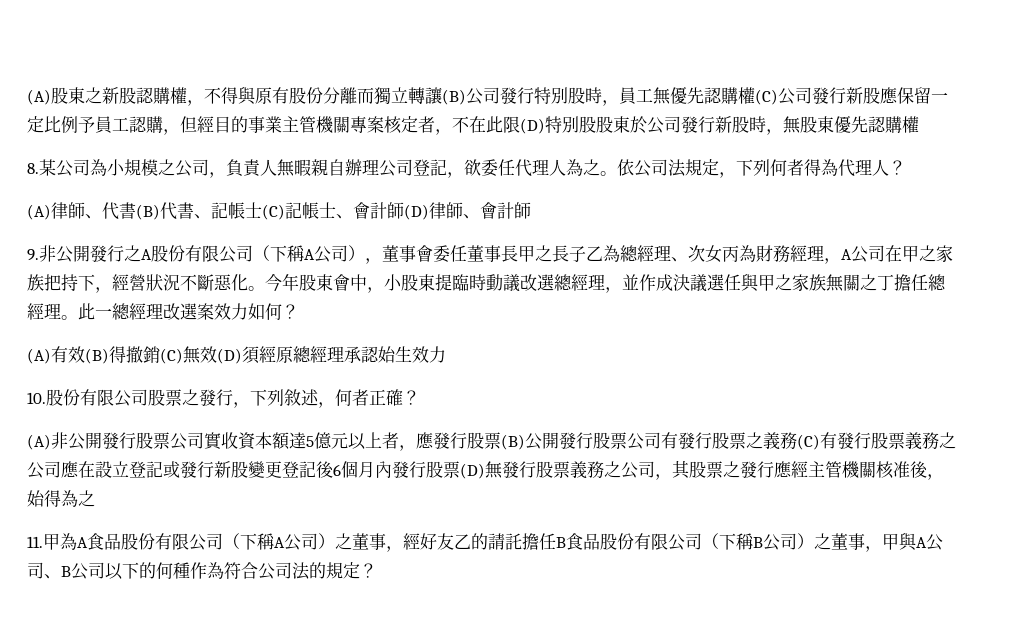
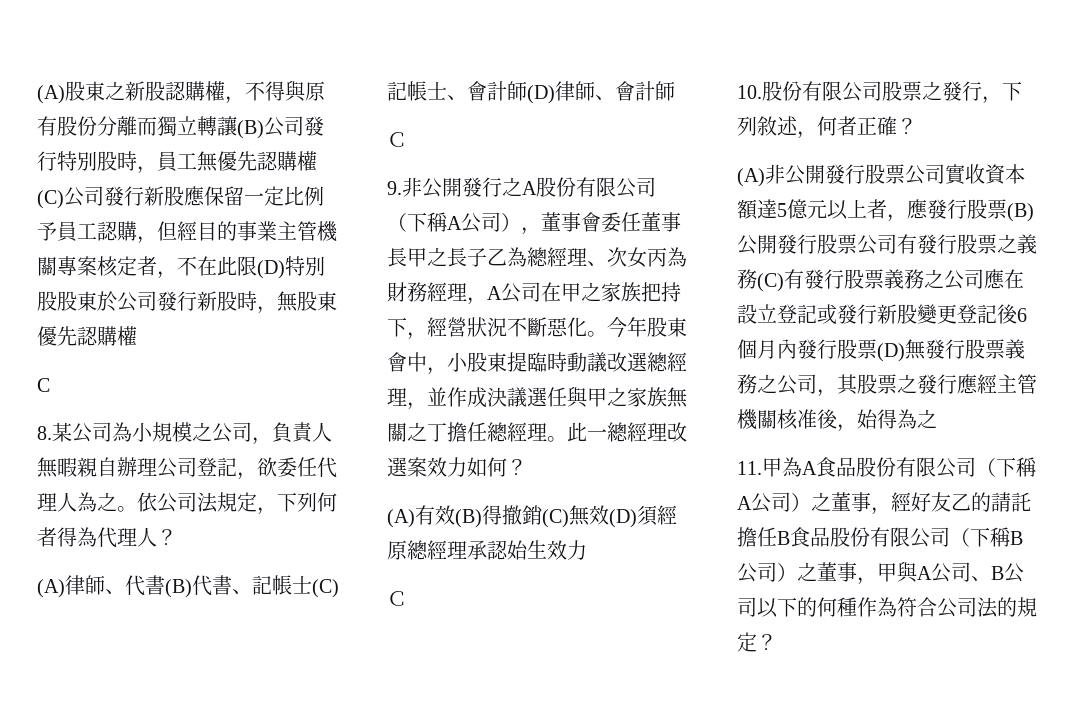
  (A)股東之新股認購權，不得與原有股份分離而獨立轉讓(B)公司發行特別股時，員工無優先認購權(C)公司發行新股應保留一定比例予員工認購，但經目的事業主管機關專案核定者，不在此限(D)特別股股東於公司發行新股時，無股東優先認購權
+ C
  (A)律師、代書(B)代書、記帳士(C)記帳士、會計師(D)律師、會計師
+ Ｃ
  (A)有效(B)得撤銷(C)無效(D)須經原總經理承認始生效力
+ Ｃ

